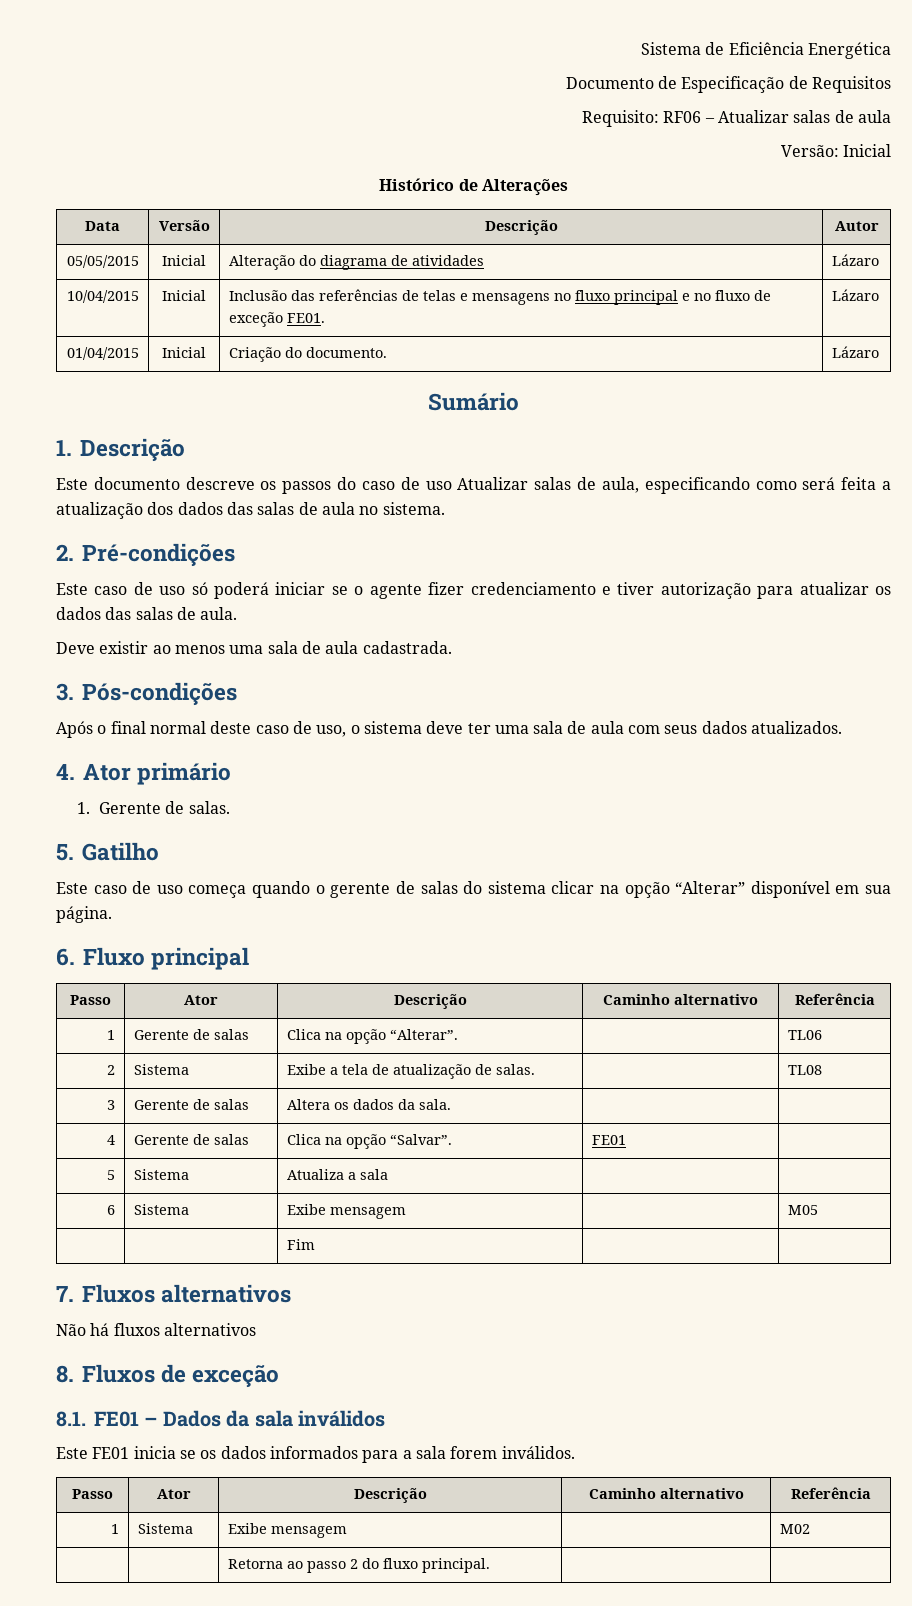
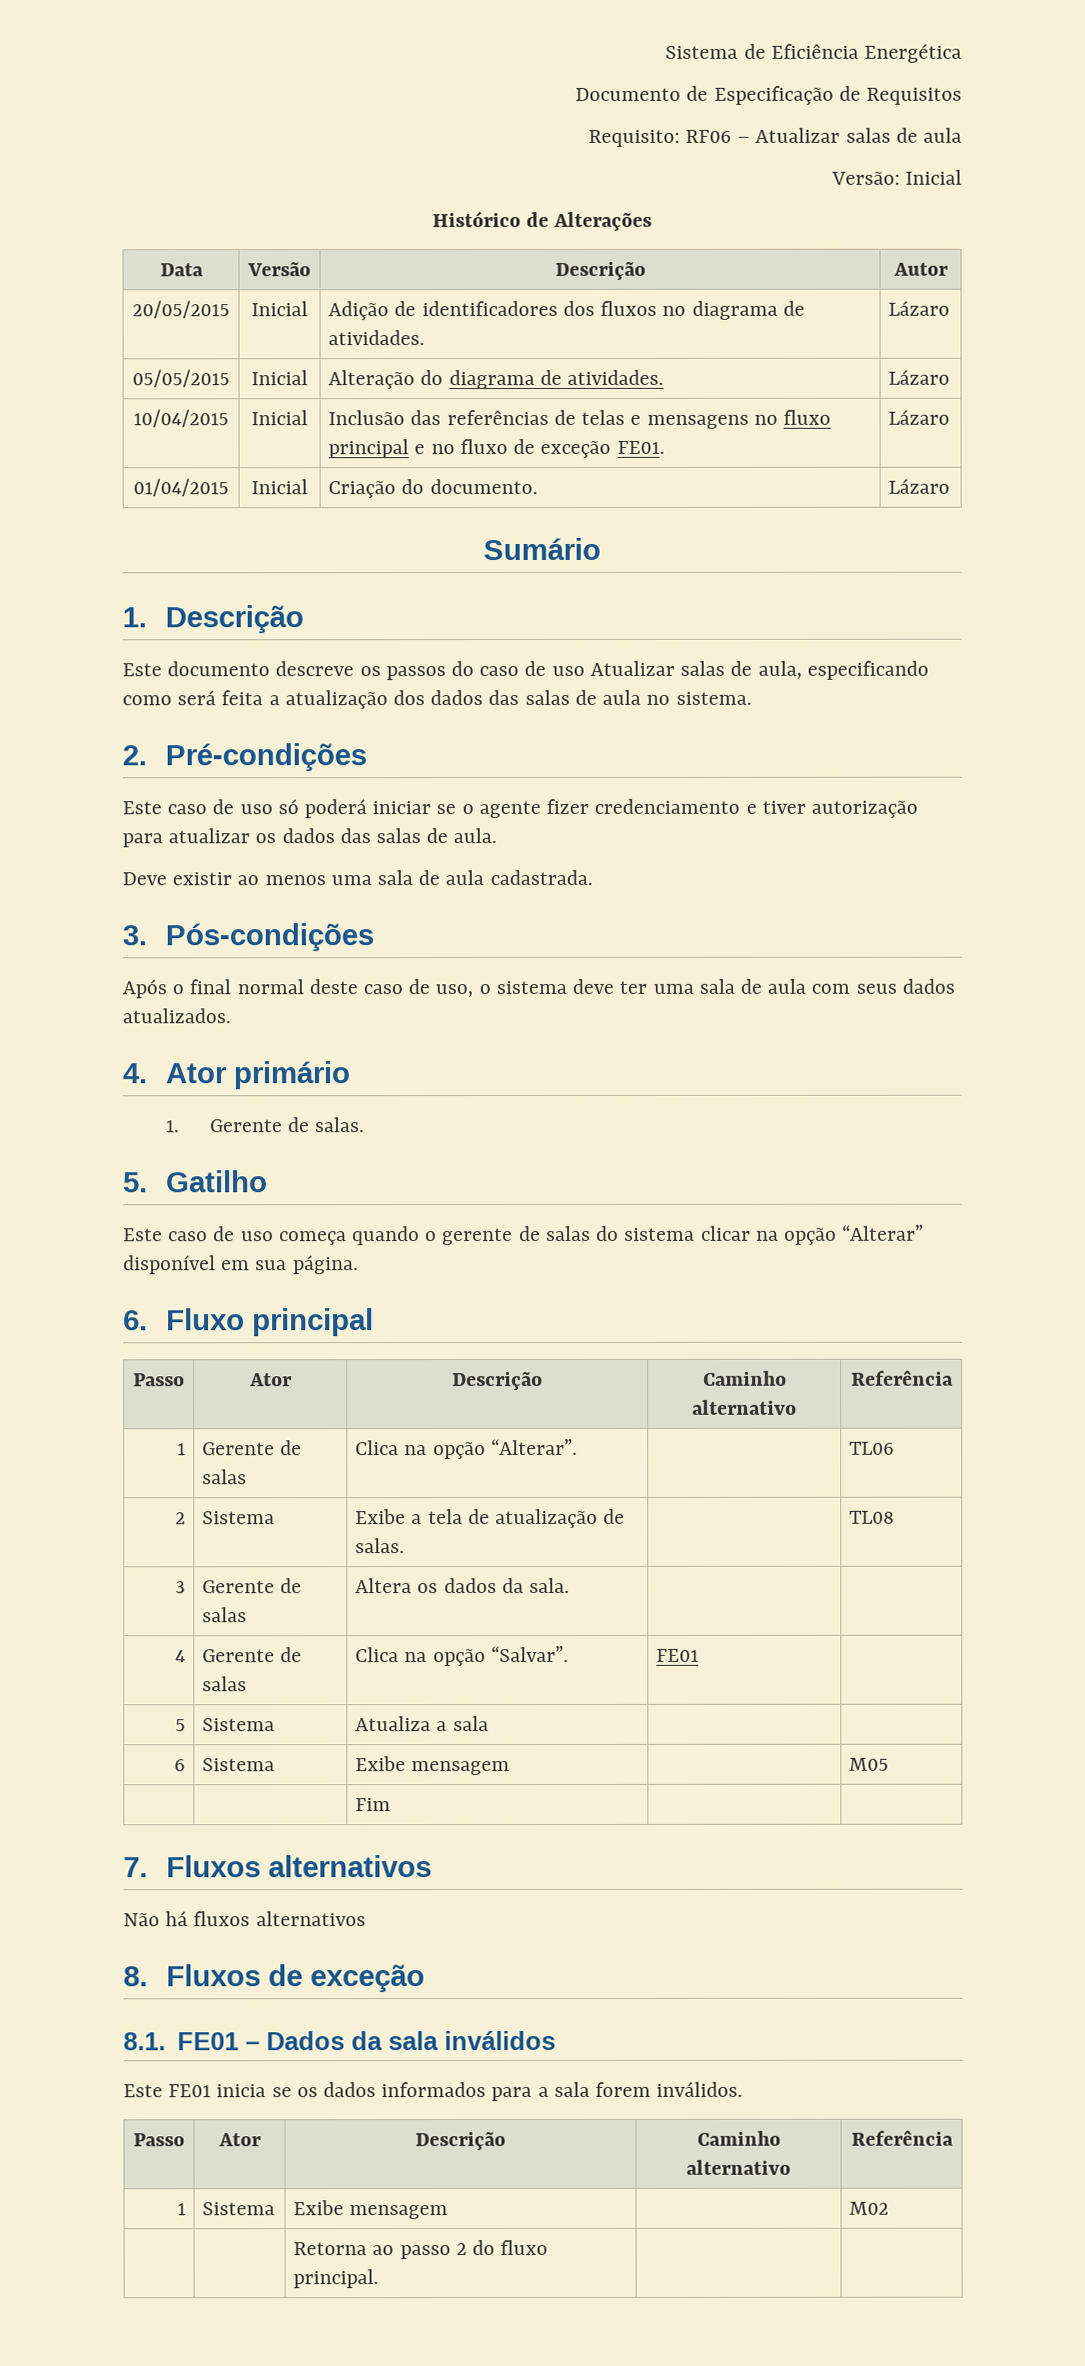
+ 20/05/2015 | Inicial | Adição de identificadores dos fluxos no diagrama de atividades. | Lázaro
- 05/05/2015 | Inicial | Alteração do diagrama de atividades | Lázaro
+ 05/05/2015 | Inicial | Alteração do diagrama de atividades. | Lázaro

